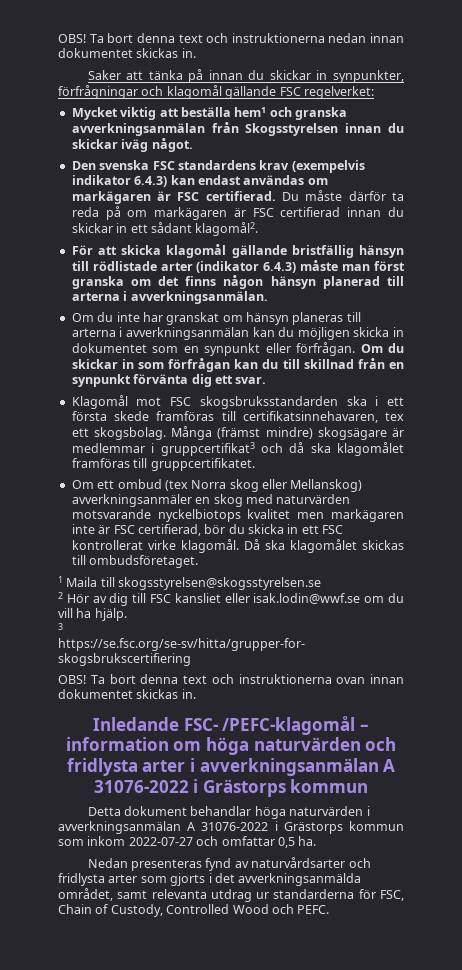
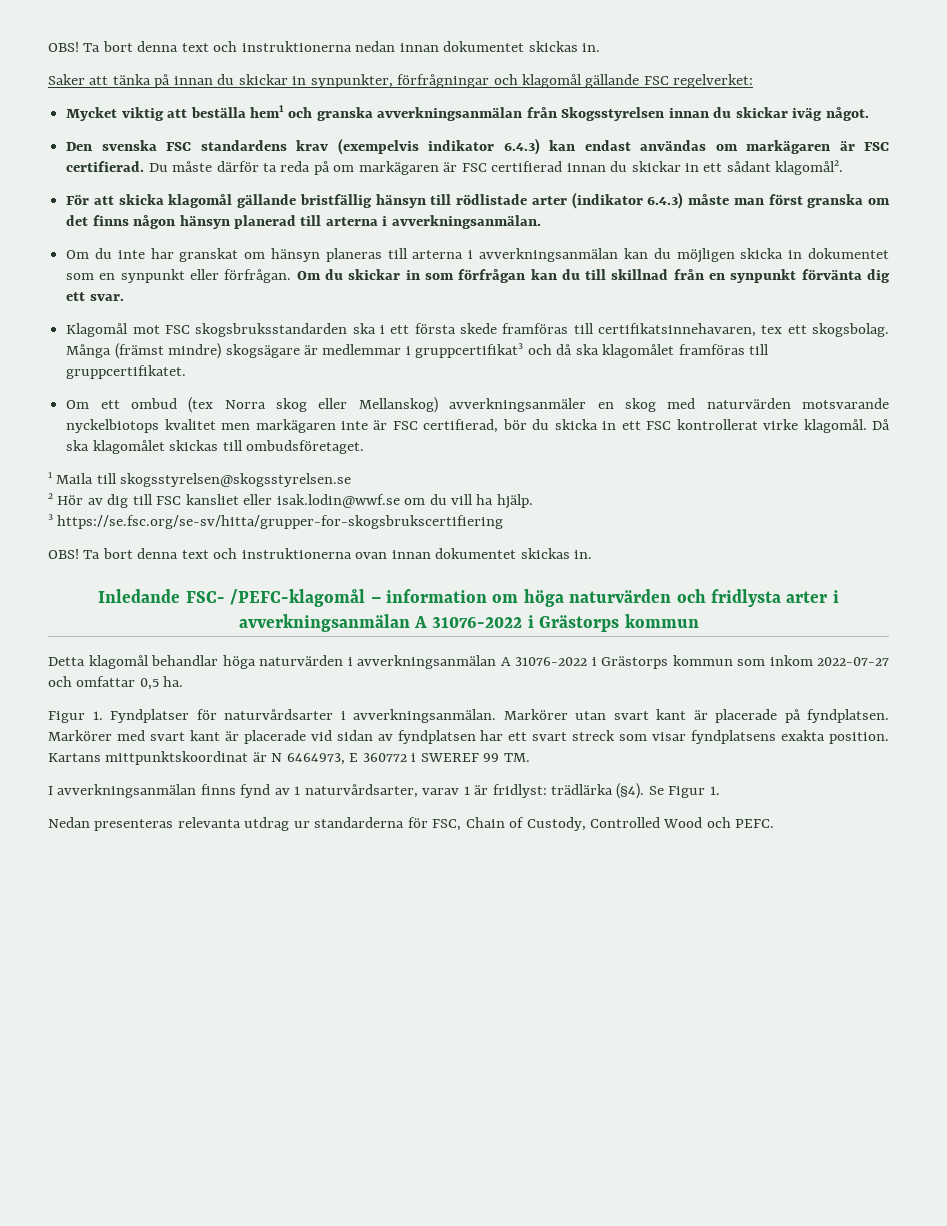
- Detta dokument behandlar höga naturvärden i avverkningsanmälan A 31076-2022 i Grästorps kommun som inkom 2022-07-27 och omfattar 0,5 ha.
+ Detta klagomål behandlar höga naturvärden i avverkningsanmälan A 31076-2022 i Grästorps kommun som inkom 2022-07-27 och omfattar 0,5 ha.
- Nedan presenteras fynd av naturvårdsarter och fridlysta arter som gjorts i det avverkningsanmälda området, samt relevanta utdrag ur standarderna för FSC, Chain of Custody, Controlled Wood och PEFC.
+ Figur 1. Fyndplatser för naturvårdsarter i avverkningsanmälan. Markörer utan svart kant är placerade på fyndplatsen. Markörer med svart kant är placerade vid sidan av fyndplatsen har ett svart streck som visar fyndplatsens exakta position. Kartans mittpunktskoordinat är N 6464973, E 360772 i SWEREF 99 TM.
+ I avverkningsanmälan finns fynd av 1 naturvårdsarter, varav 1 är fridlyst: trädlärka (§4). Se Figur 1.
+ Nedan presenteras relevanta utdrag ur standarderna för FSC, Chain of Custody, Controlled Wood och PEFC.

